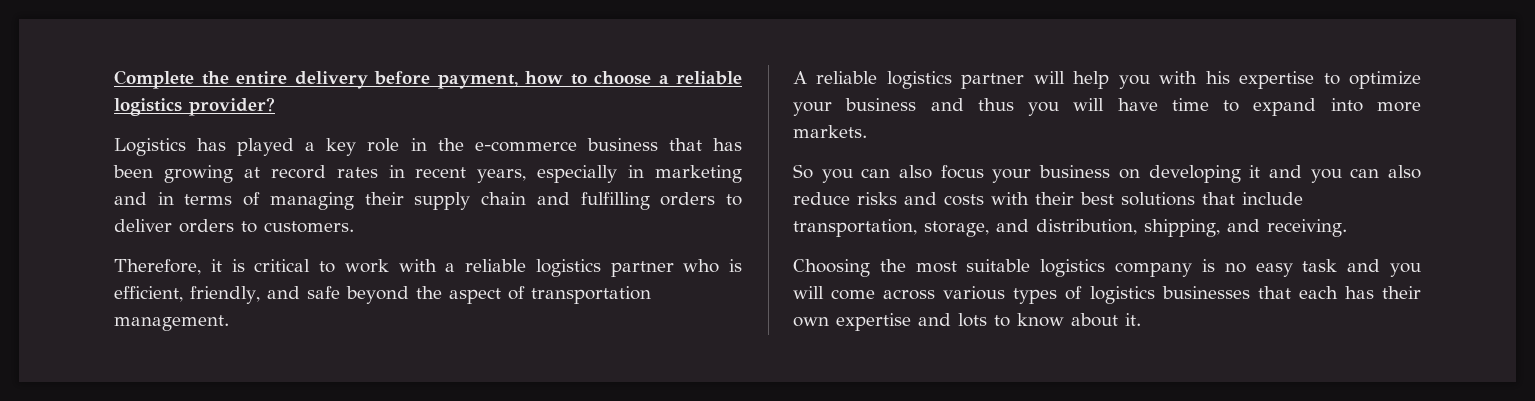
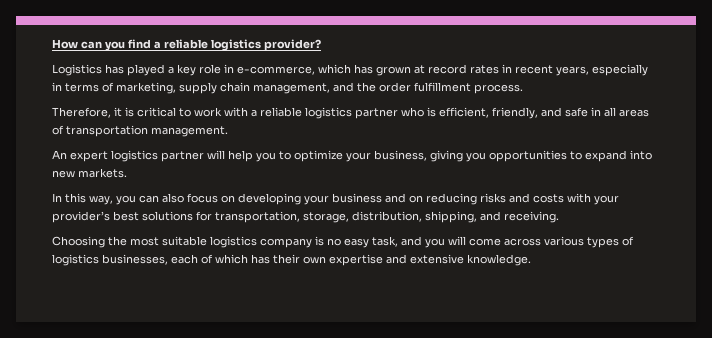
- Complete the entire delivery before payment, how to choose a reliable logistics provider?
+ How can you find a reliable logistics provider?
- Logistics has played a key role in the e-commerce business that has been growing at record rates in recent years, especially in marketing and in terms of managing their supply chain and fulfilling orders to deliver orders to customers.
+ Logistics has played a key role in e-commerce, which has grown at record rates in recent years, especially in terms of marketing, supply chain management, and the order fulfillment process.
- Therefore, it is critical to work with a reliable logistics partner who is efficient, friendly, and safe beyond the aspect of transportation management.
+ Therefore, it is critical to work with a reliable logistics partner who is efficient, friendly, and safe in all areas of transportation management.
- A reliable logistics partner will help you with his expertise to optimize your business and thus you will have time to expand into more markets.
+ An expert logistics partner will help you to optimize your business, giving you opportunities to expand into new markets.
- So you can also focus your business on developing it and you can also reduce risks and costs with their best solutions that include transportation, storage, and distribution, shipping, and receiving.
+ In this way, you can also focus on developing your business and on reducing risks and costs with your provider’s best solutions for transportation, storage, distribution, shipping, and receiving.
- Choosing the most suitable logistics company is no easy task and you will come across various types of logistics businesses that each has their own expertise and lots to know about it.
+ Choosing the most suitable logistics company is no easy task, and you will come across various types of logistics businesses, each of which has their own expertise and extensive knowledge.

